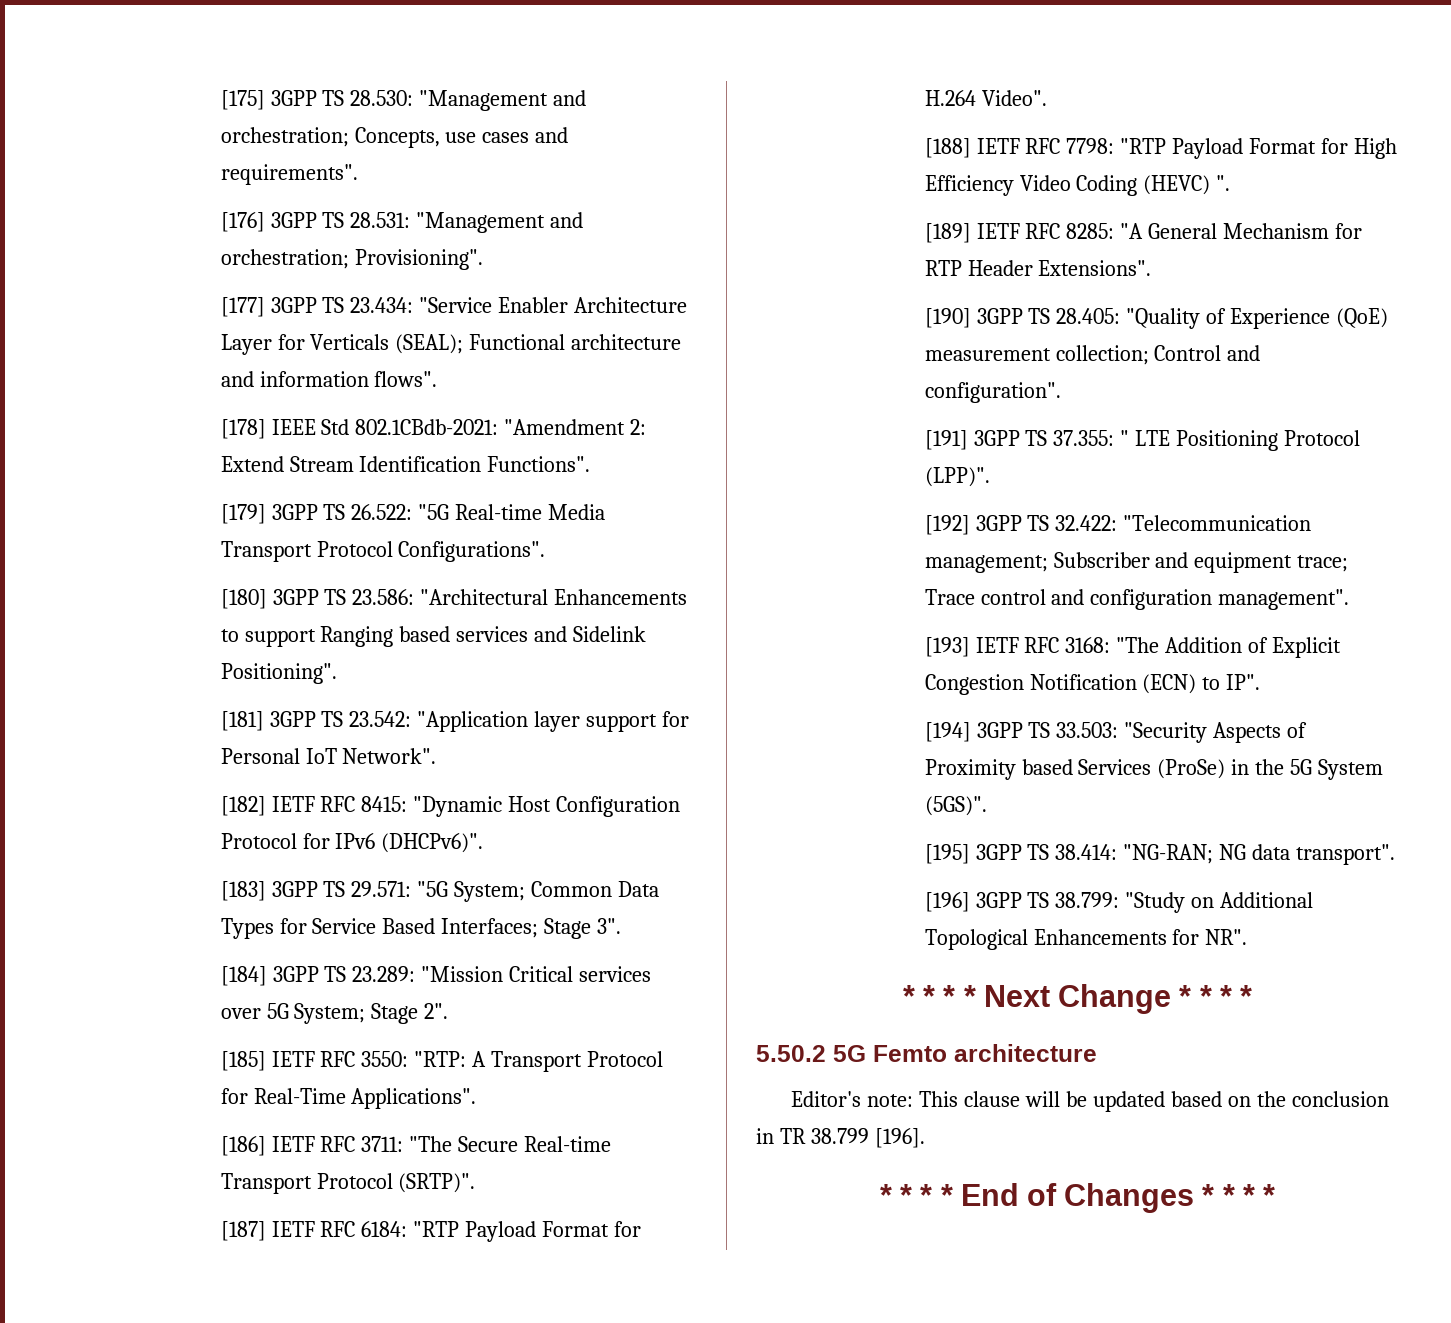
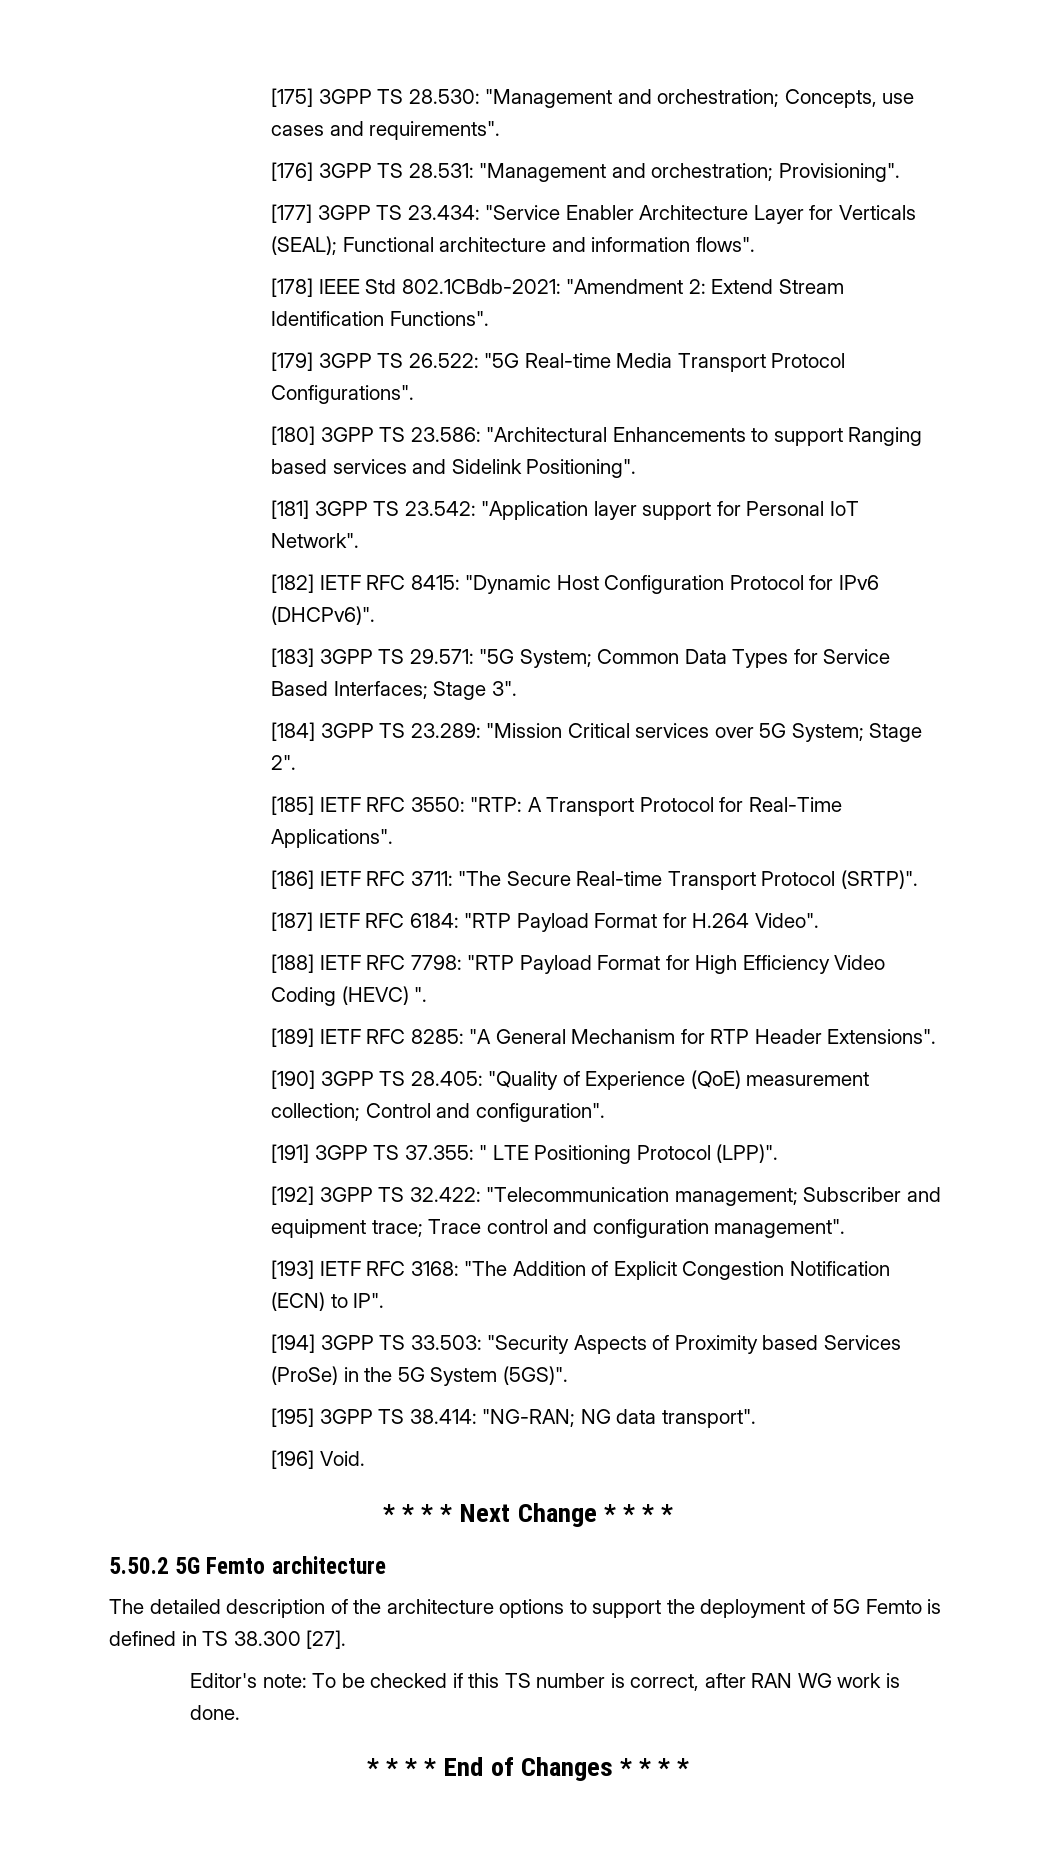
- [196] 3GPP TS 38.799: "Study on Additional Topological Enhancements for NR".
+ [196] Void.
- Editor's note: This clause will be updated based on the conclusion in TR 38.799 [196].
+ The detailed description of the architecture options to support the deployment of 5G Femto is defined in TS 38.300 [27].
+ Editor's note: To be checked if this TS number is correct, after RAN WG work is done.

